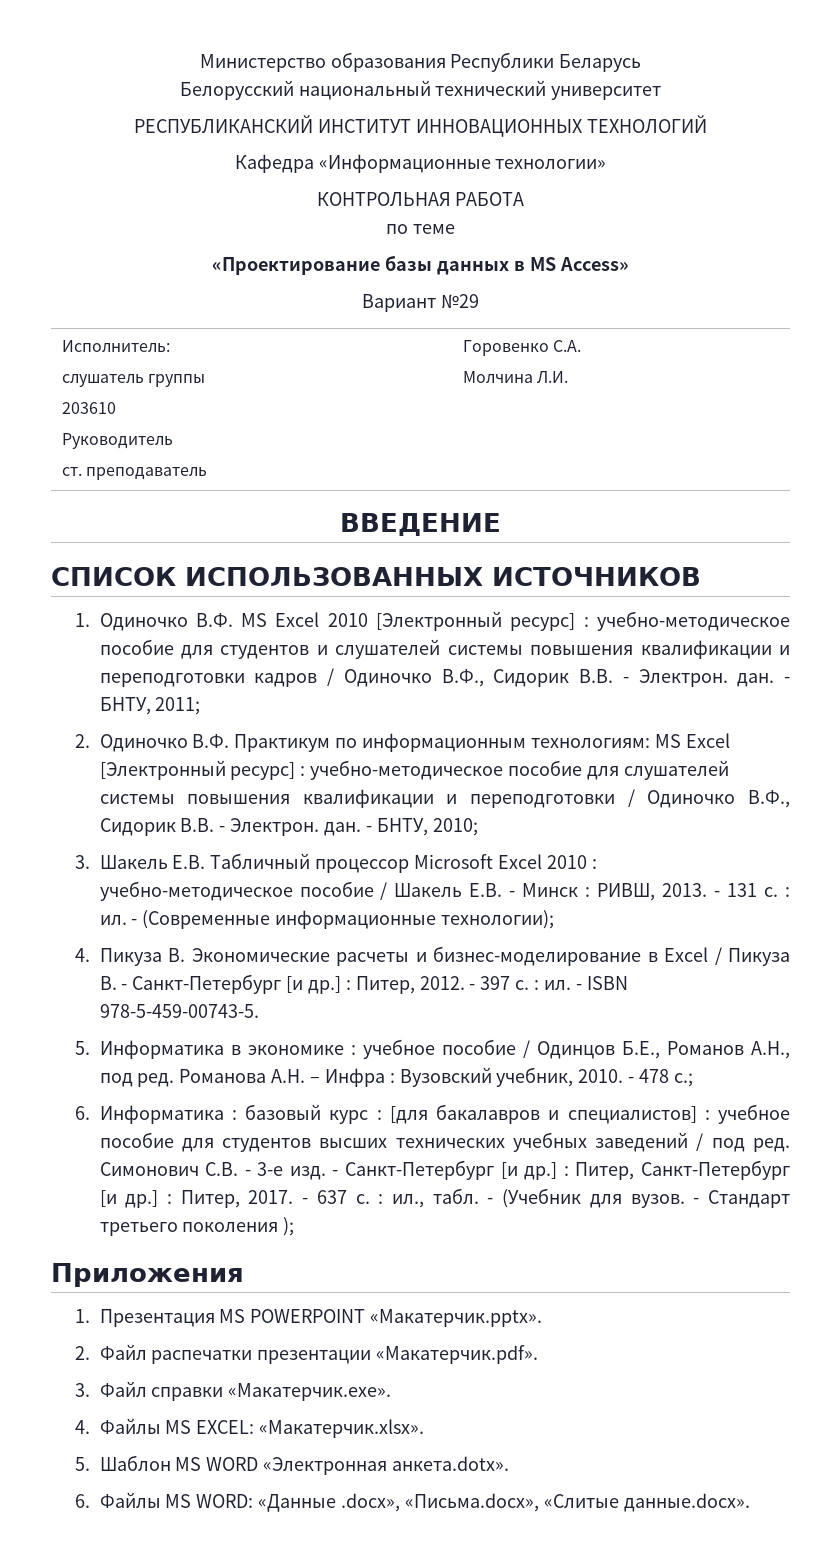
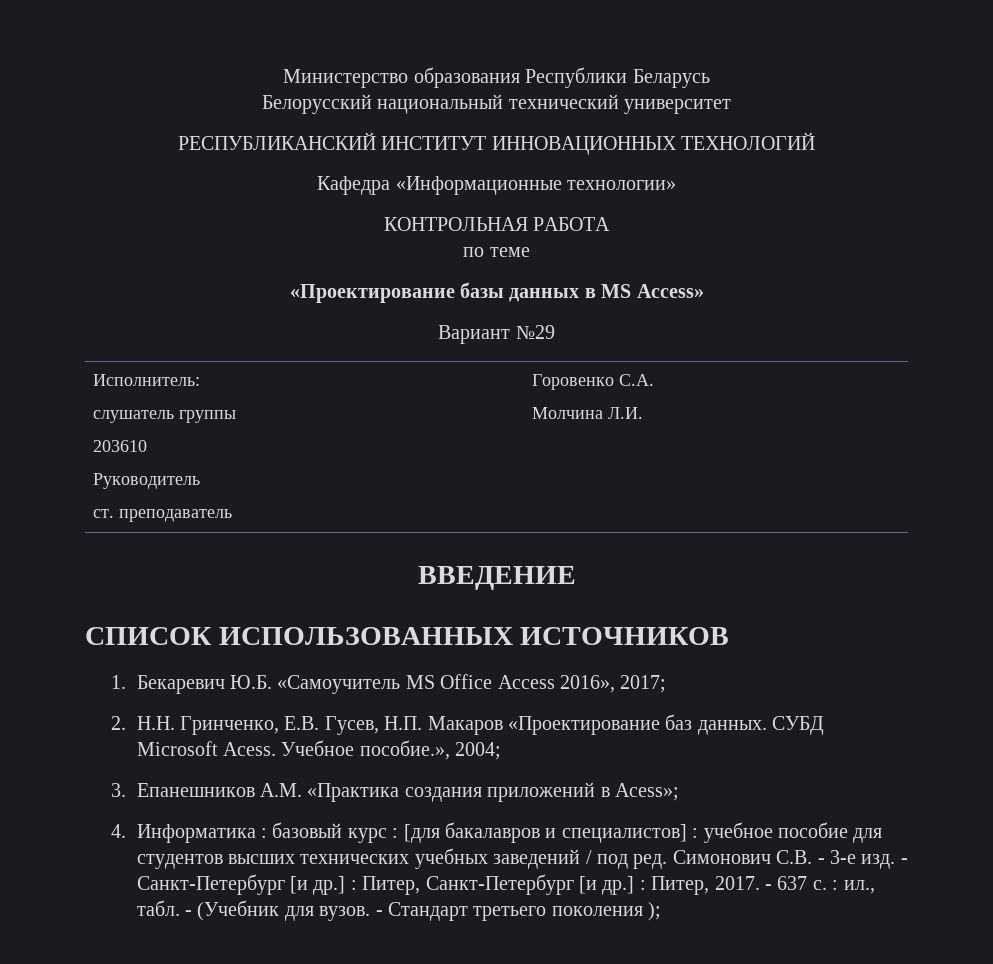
- 1. Одиночко В.Ф. MS Excel 2010 [Электронный ресурс] : учебно-методическое пособие для студентов и слушателей системы повышения квалификации и переподготовки кадров / Одиночко В.Ф., Сидорик В.В. - Электрон. дан. - БНТУ, 2011;
- 2. Одиночко В.Ф. Практикум по информационным технологиям: MS Excel [Электронный ресурс] : учебно-методическое пособие для слушателей системы повышения квалификации и переподготовки / Одиночко В.Ф., Сидорик В.В. - Электрон. дан. - БНТУ, 2010;
- 3. Шакель Е.В. Табличный процессор Microsoft Excel 2010 : учебно-методическое пособие / Шакель Е.В. - Минск : РИВШ, 2013. - 131 с. : ил. - (Современные информационные технологии);
- 4. Пикуза В. Экономические расчеты и бизнес-моделирование в Excel / Пикуза В. - Санкт-Петербург [и др.] : Питер, 2012. - 397 с. : ил. - ISBN 978-5-459-00743-5.
- 5. Информатика в экономике : учебное пособие / Одинцов Б.Е., Романов А.Н., под ред. Романова А.Н. – Инфра : Вузовский учебник, 2010. - 478 с.;
- 6. Информатика : базовый курс : [для бакалавров и специалистов] : учебное пособие для студентов высших технических учебных заведений / под ред.
+ 1. Бекаревич Ю.Б. «Самоучитель MS Office Access 2016», 2017;
+ 2. Н.Н. Гринченко, Е.В. Гусев, Н.П. Макаров «Проектирование баз данных. СУБД Microsoft Acess. Учебное пособие.», 2004;
+ 3. Епанешников А.М. «Практика создания приложений в Acess»;
+ 4. Информатика : базовый курс : [для бакалавров и специалистов] : учебное пособие для студентов высших технических учебных заведений / под ред.
- Приложения
- 1. Презентация MS POWERPOINT «Макатерчик.pptx».
- 2. Файл распечатки презентации «Макатерчик.pdf».
- 3. Файл справки «Макатерчик.ехе».
- 4. Файлы MS EXCEL: «Макатерчик.xlsx».
- 5. Шаблон MS WORD «Электронная анкета.dotx».
- 6. Файлы MS WORD: «Данные .docx», «Письма.docx», «Слитые данные.docx».

